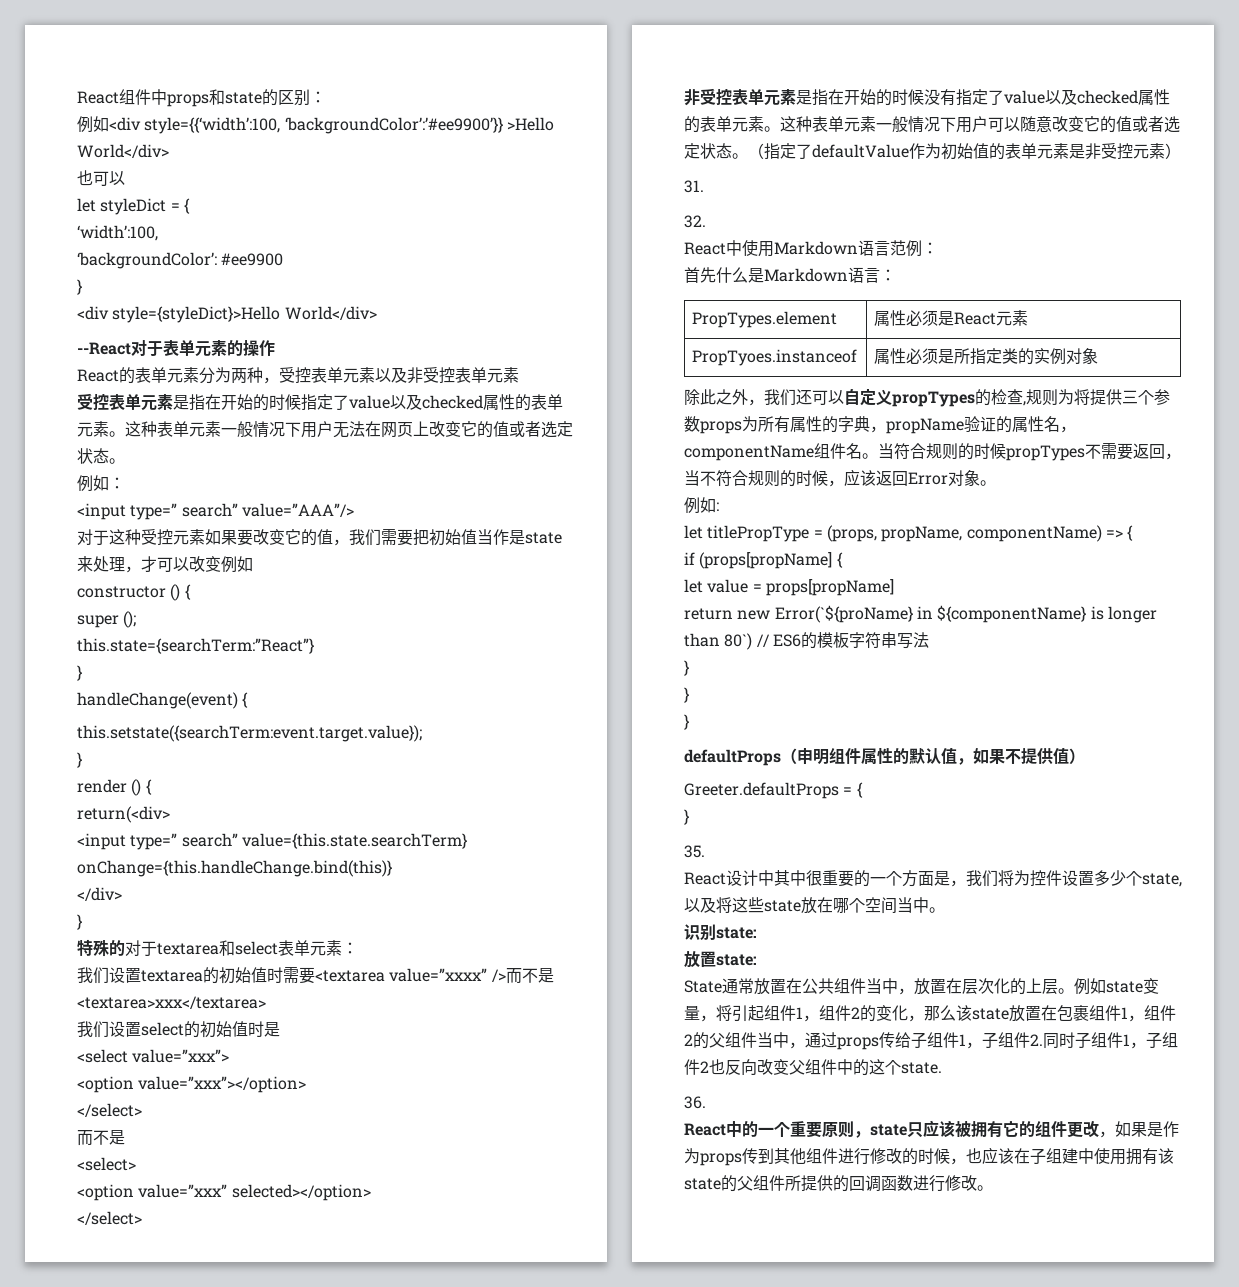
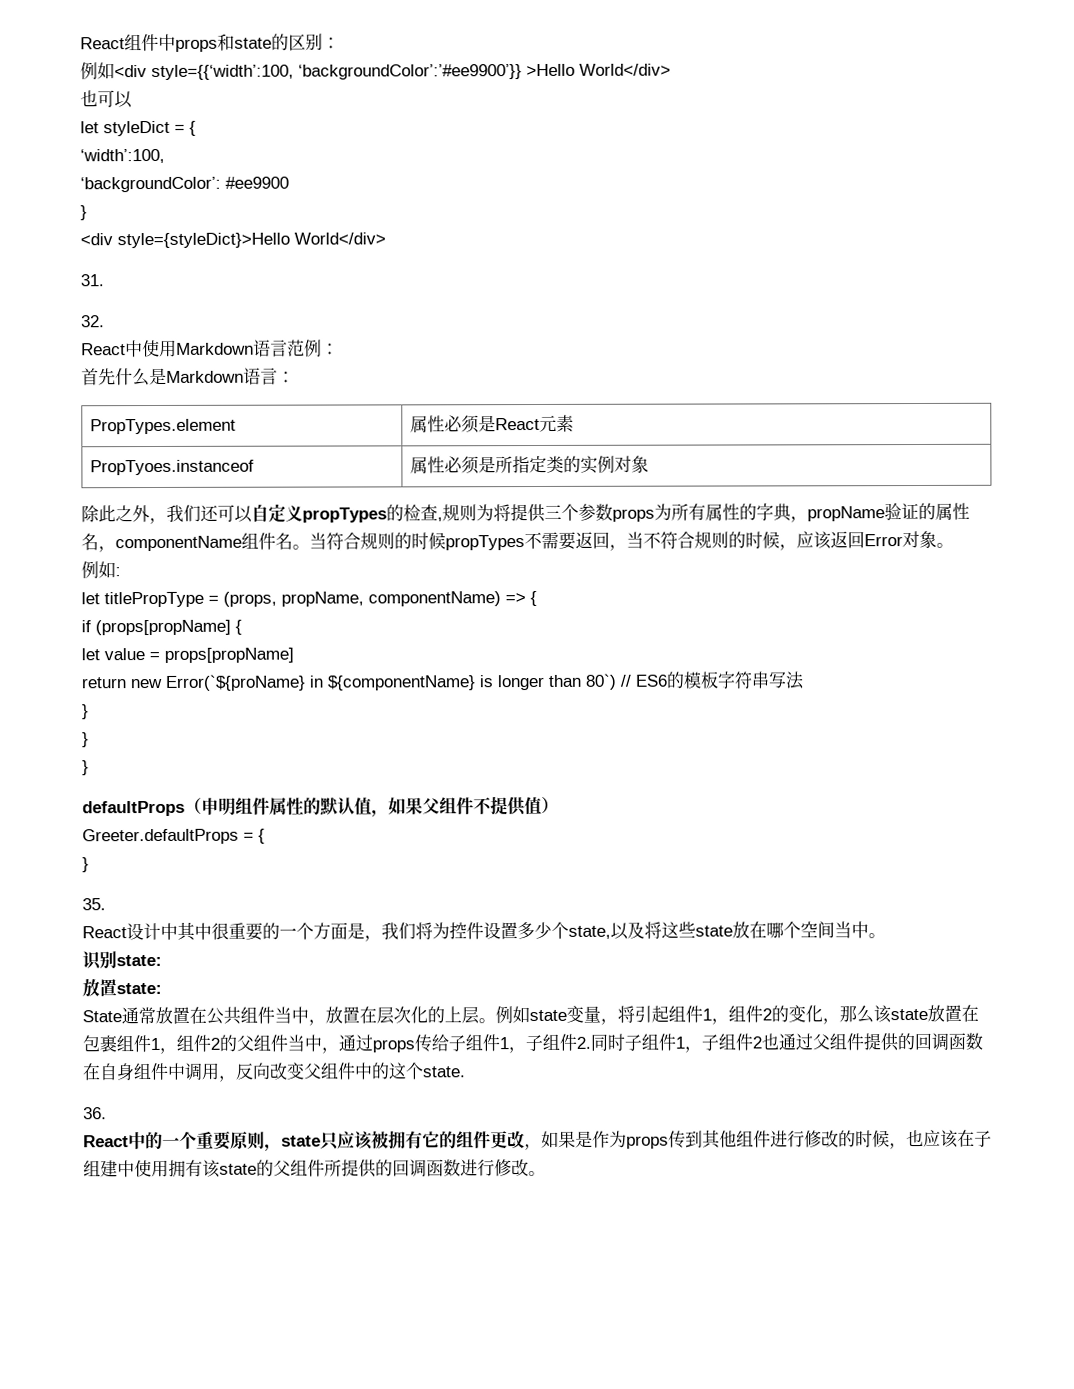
- --React对于表单元素的操作
- React的表单元素分为两种，受控表单元素以及非受控表单元素
- 受控表单元素是指在开始的时候指定了value以及checked属性的表单元素。这种表单元素一般情况下用户无法在网页上改变它的值或者选定状态。
- 例如：
- <input type=” search” value=”AAA”/>
- 对于这种受控元素如果要改变它的值，我们需要把初始值当作是state来处理，才可以改变例如
- constructor () {
- super ();
- this.state={searchTerm:”React”}
- }
- handleChange(event) {
- this.setstate({searchTerm:event.target.value});
- }
- render () {
- return(<div>
- <input type=” search” value={this.state.searchTerm} onChange={this.handleChange.bind(this)}
- </div>
- }
- 特殊的对于textarea和select表单元素：
- 我们设置textarea的初始值时需要<textarea value=”xxxx” />而不是<textarea>xxx</textarea>
- 我们设置select的初始值时是
- <select value=”xxx”>
- <option value=”xxx”></option>
- </select>
- 而不是
- <select>
- <option value=”xxx” selected></option>
- </select>
- 非受控表单元素是指在开始的时候没有指定了value以及checked属性的表单元素。这种表单元素一般情况下用户可以随意改变它的值或者选定状态。（指定了defaultValue作为初始值的表单元素是非受控元素）
- defaultProps（申明组件属性的默认值，如果不提供值）
+ defaultProps（申明组件属性的默认值，如果父组件不提供值）
- 例如state变量，将引起组件1，组件2的变化，那么该state放置在包裹组件1，组件2的父组件当中，通过props传给子组件1，子组件2.同时子组件1，子组件2也反向改变父组件中的这个state.
+ 例如state变量，将引起组件1，组件2的变化，那么该state放置在包裹组件1，组件2的父组件当中，通过props传给子组件1，子组件2.同时子组件1，子组件2也通过父组件提供的回调函数在自身组件中调用，反向改变父组件中的这个state.

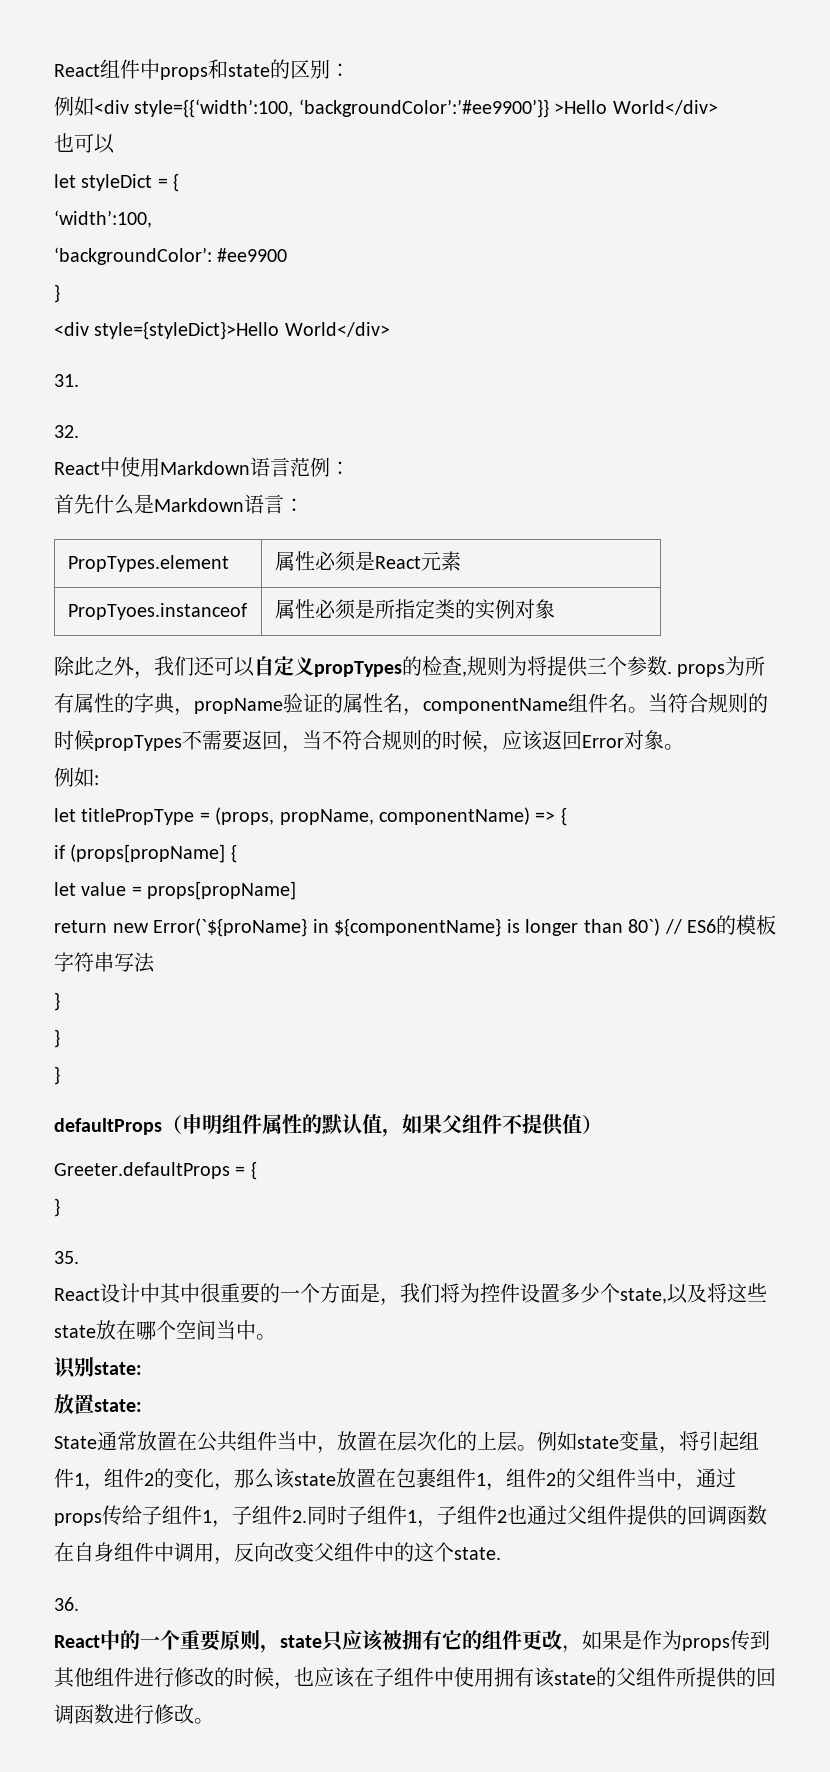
- 除此之外，我们还可以自定义propTypes的检查,规则为将提供三个参数props为所有属性的字典，propName验证的属性名，componentName组件名。
+ 除此之外，我们还可以自定义propTypes的检查,规则为将提供三个参数. props为所有属性的字典，propName验证的属性名，componentName组件名。
- React中的一个重要原则，state只应该被拥有它的组件更改，如果是作为props传到其他组件进行修改的时候，也应该在子组建中使用拥有该state的父组件所提供的回调函数进行修改。
+ React中的一个重要原则，state只应该被拥有它的组件更改，如果是作为props传到其他组件进行修改的时候，也应该在子组件中使用拥有该state的父组件所提供的回调函数进行修改。

